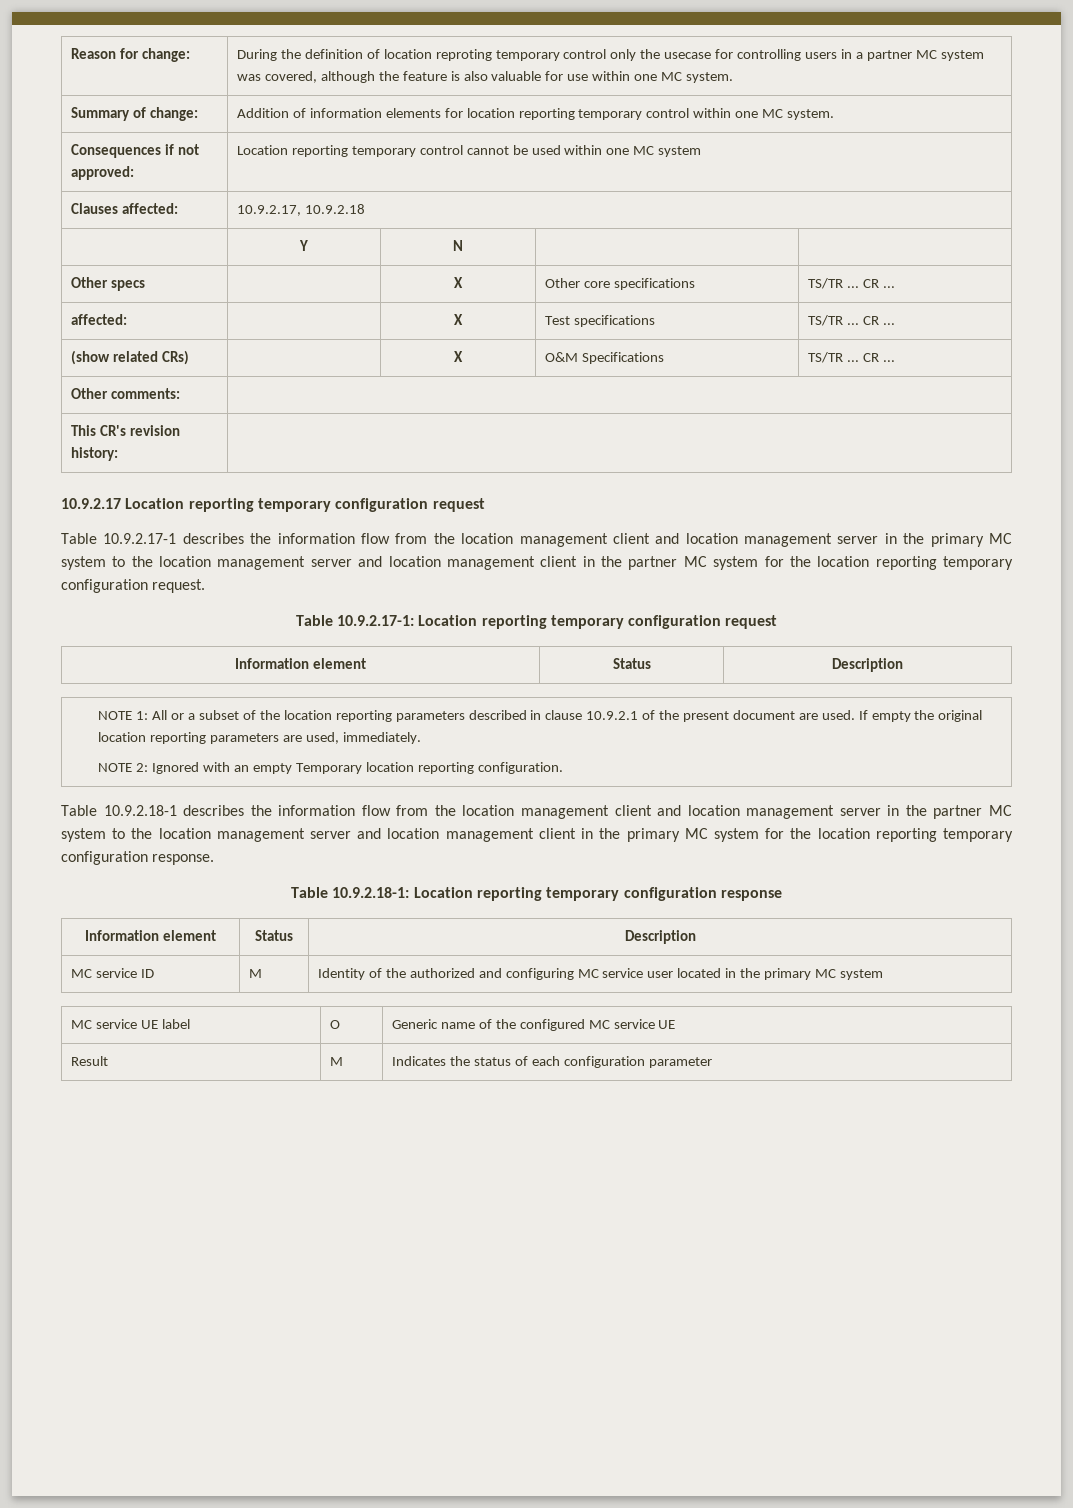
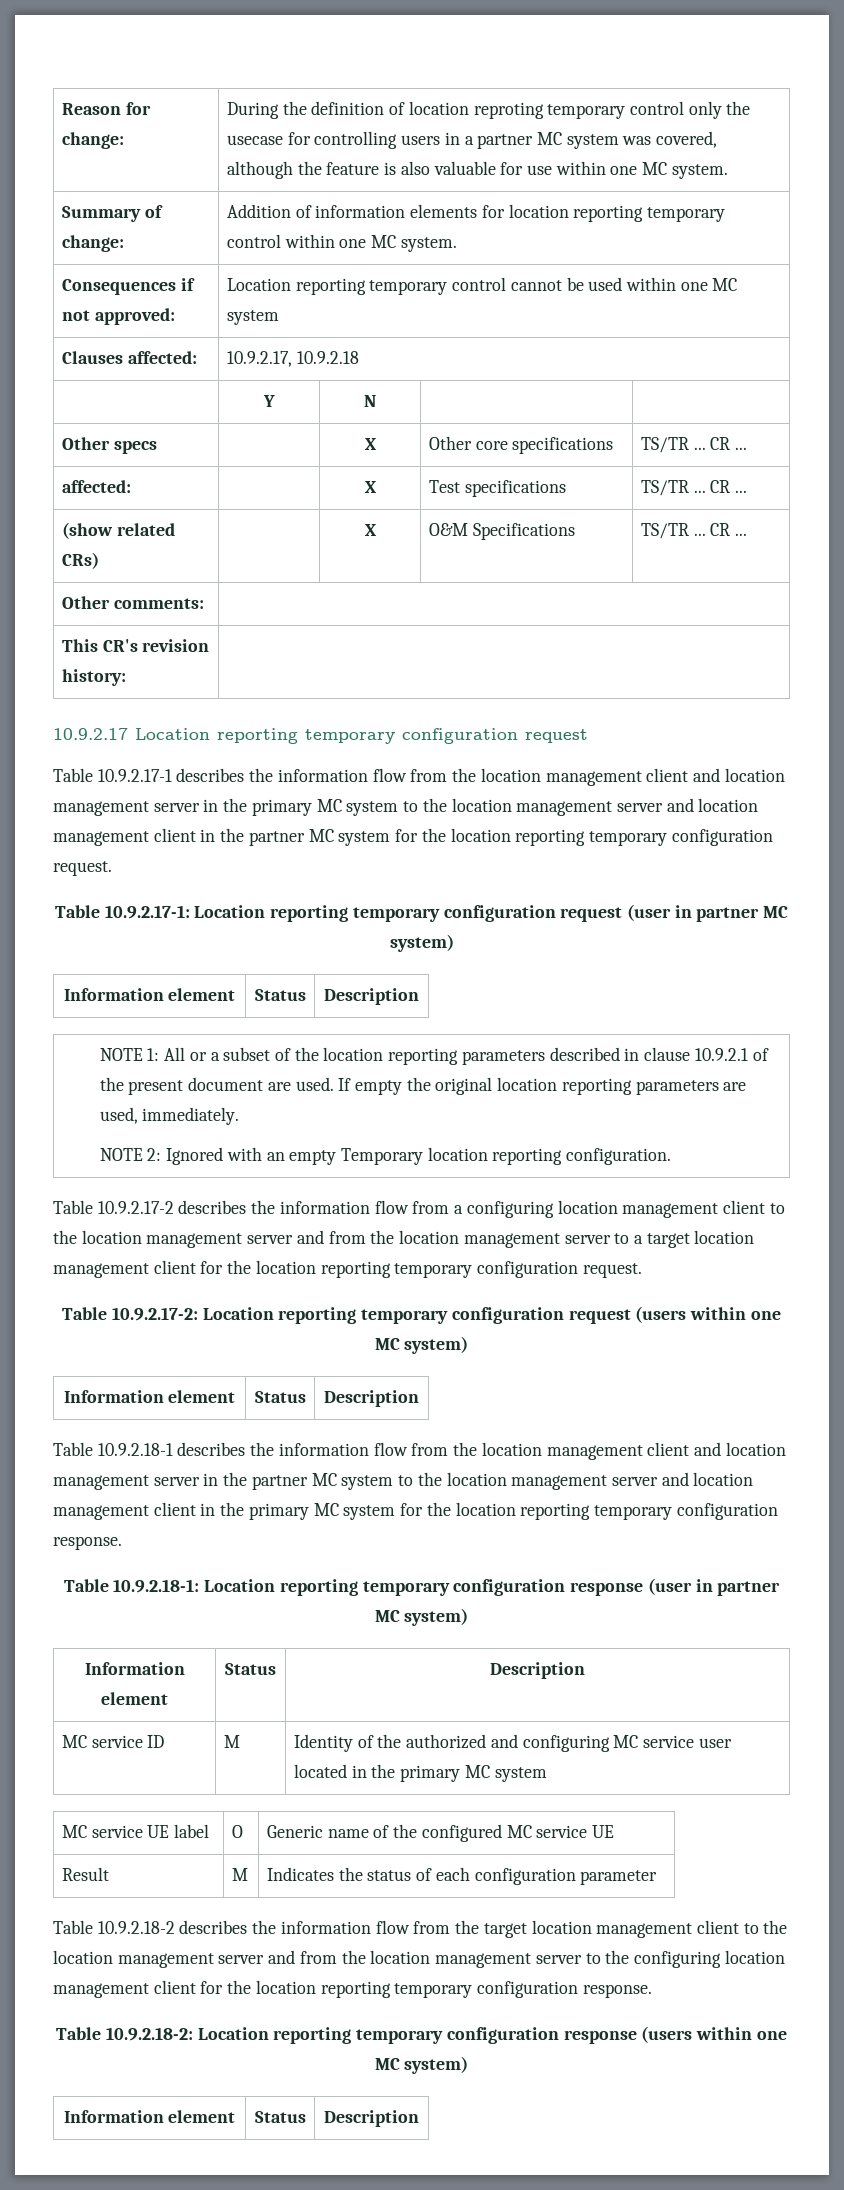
- Table 10.9.2.17-1: Location reporting temporary configuration request
+ Table 10.9.2.17-1: Location reporting temporary configuration request (user in partner MC system)
+ Table 10.9.2.17-2 describes the information flow from a configuring location management client to the location management server and from the location management server to a target location management client for the location reporting temporary configuration request.
+ Table 10.9.2.17-2: Location reporting temporary configuration request (users within one MC system)
+ Information element | Status | Description
- Table 10.9.2.18-1: Location reporting temporary configuration response
+ Table 10.9.2.18-1: Location reporting temporary configuration response (user in partner MC system)
+ Table 10.9.2.18-2 describes the information flow from the target location management client to the location management server and from the location management server to the configuring location management client for the location reporting temporary configuration response.
+ Table 10.9.2.18-2: Location reporting temporary configuration response (users within one MC system)
+ Information element | Status | Description

